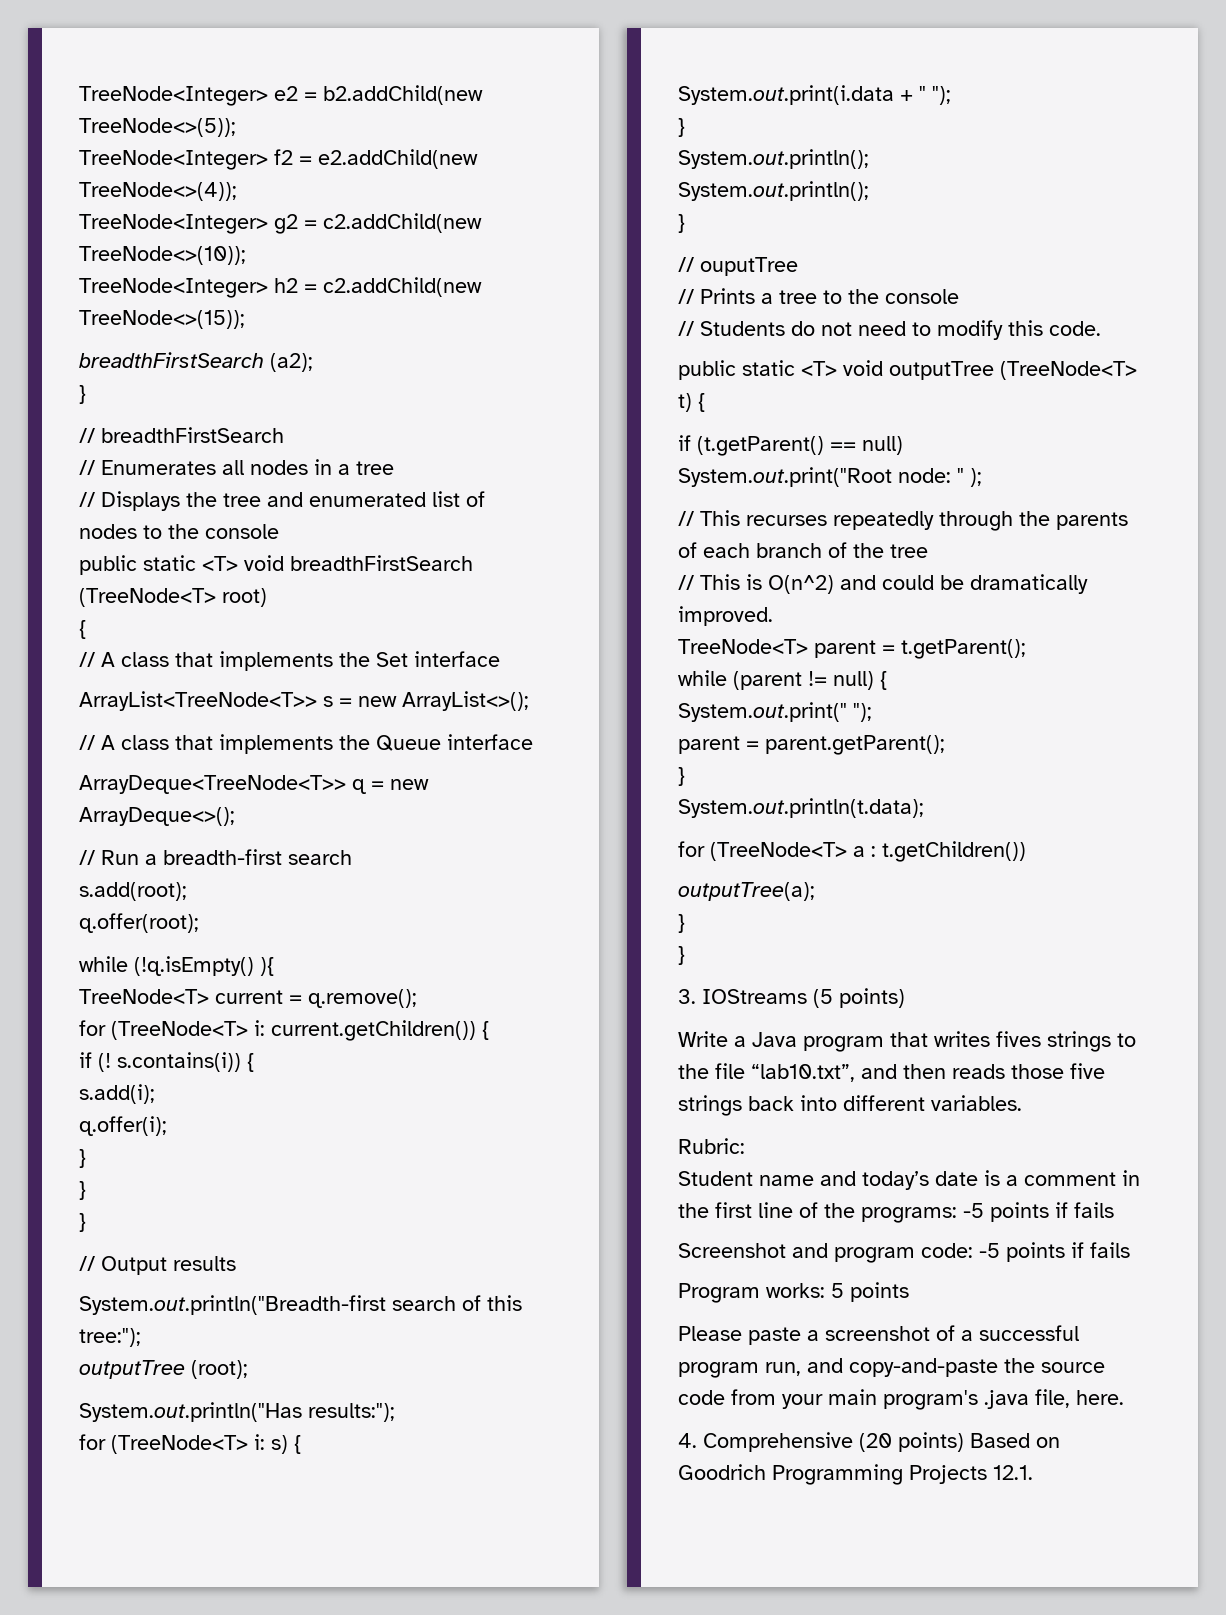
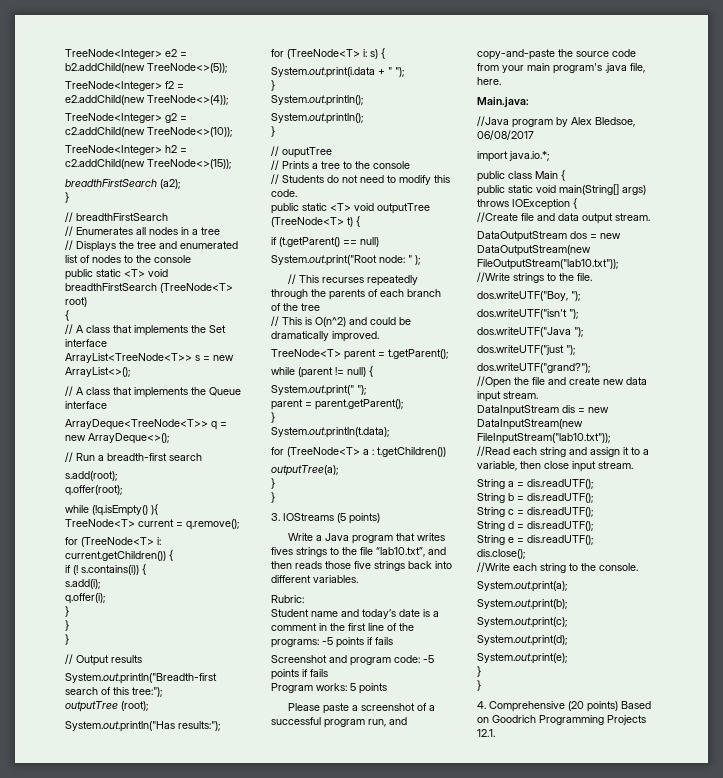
+ Main.java:
+ //Java program by Alex Bledsoe, 06/08/2017
+ import java.io.*;
+ public class Main {
+ public static void main(String[] args) throws IOException {
+ //Create file and data output stream.
+ DataOutputStream dos = new DataOutputStream(new FileOutputStream("lab10.txt"));
+ //Write strings to the file.
+ dos.writeUTF("Boy, ");
+ dos.writeUTF("isn't ");
+ dos.writeUTF("Java ");
+ dos.writeUTF("just ");
+ dos.writeUTF("grand?");
+ //Open the file and create new data input stream.
+ DataInputStream dis = new DataInputStream(new FileInputStream("lab10.txt"));
+ //Read each string and assign it to a variable, then close input stream.
+ String a = dis.readUTF();
+ String b = dis.readUTF();
+ String c = dis.readUTF();
+ String d = dis.readUTF();
+ String e = dis.readUTF();
+ dis.close();
+ //Write each string to the console.
+ System.out.print(a);
+ System.out.print(b);
+ System.out.print(c);
+ System.out.print(d);
+ System.out.print(e);
+ }
+ }

